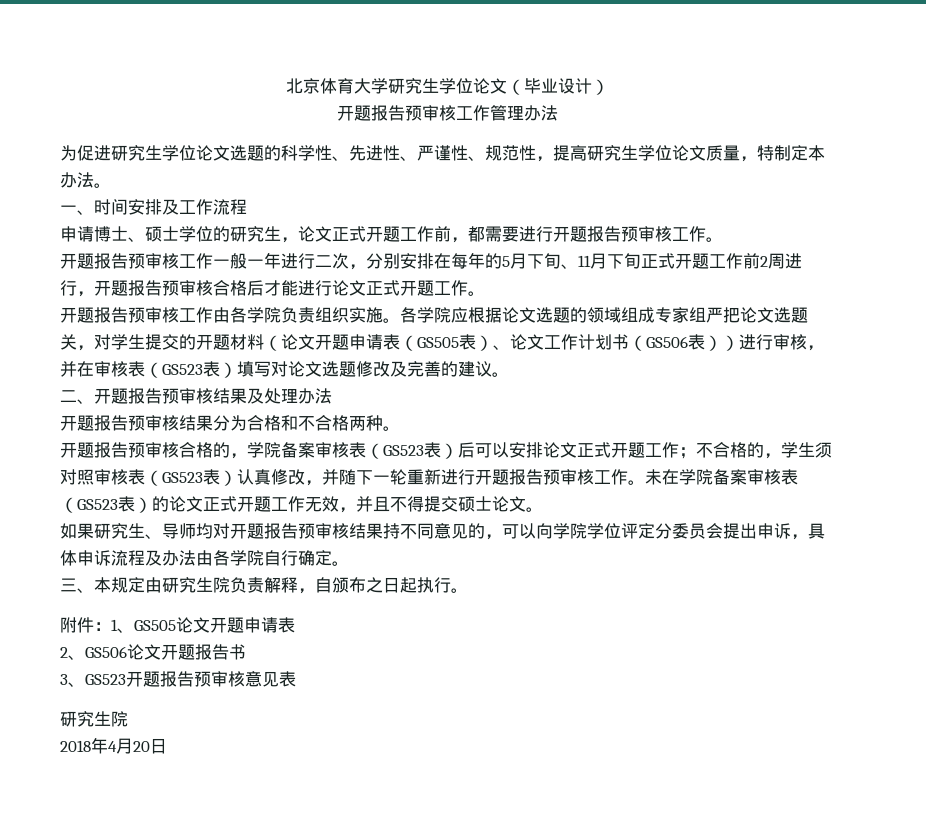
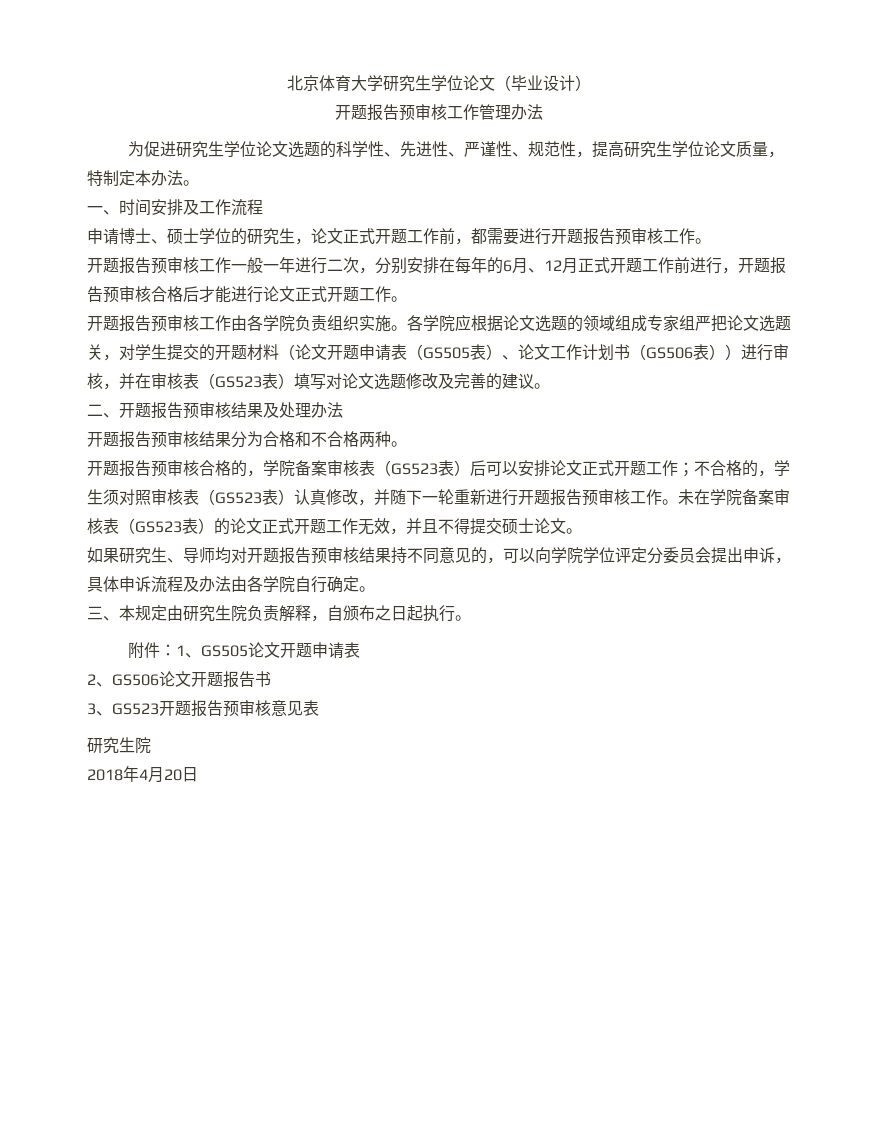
- 开题报告预审核工作一般一年进行二次，分别安排在每年的5月下旬、11月下旬正式开题工作前2周进行，开题报告预审核合格后才能进行论文正式开题工作。
+ 开题报告预审核工作一般一年进行二次，分别安排在每年的6月、12月正式开题工作前进行，开题报告预审核合格后才能进行论文正式开题工作。

